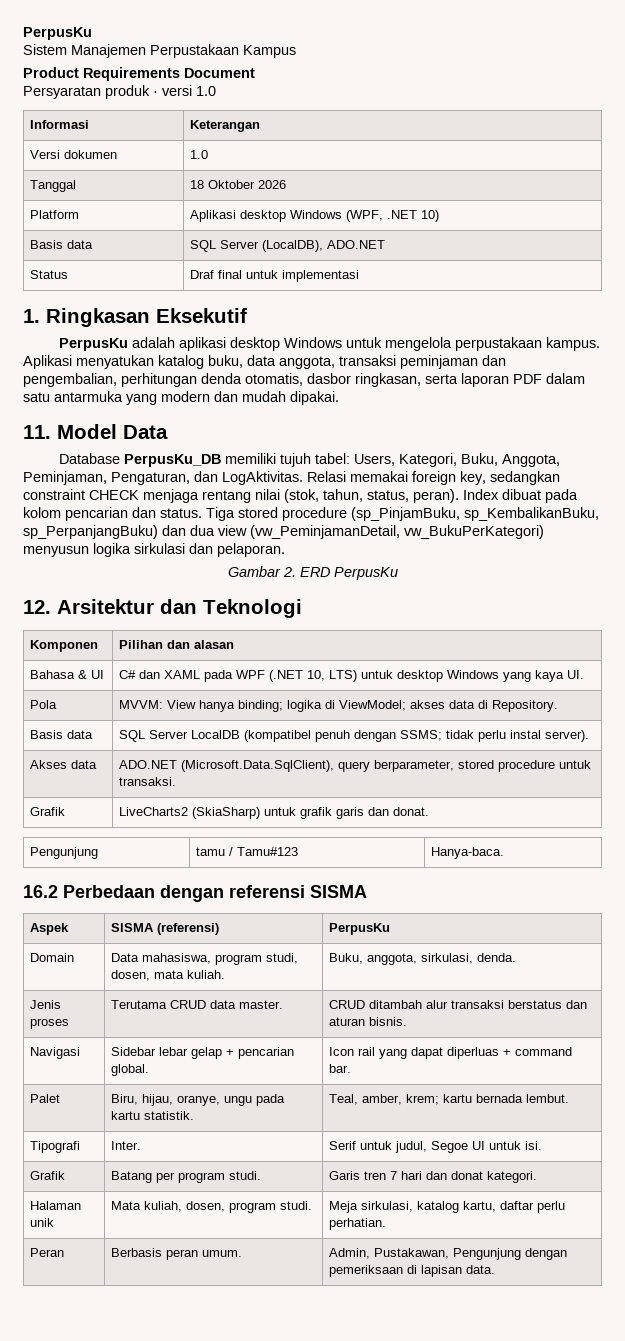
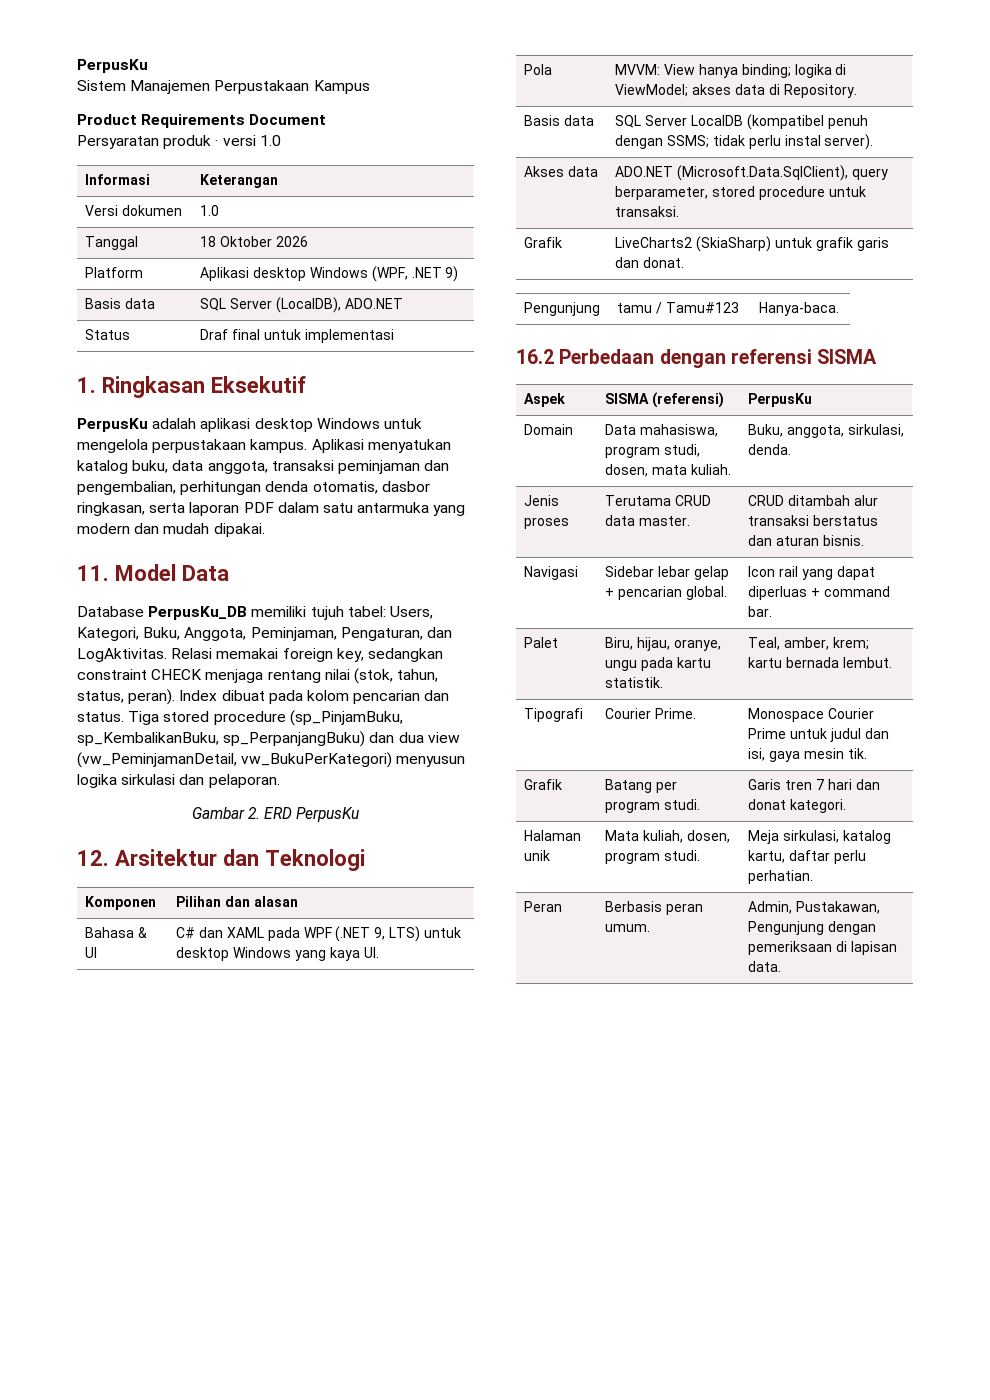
- Platform | Aplikasi desktop Windows (WPF, .NET 10)
+ Platform | Aplikasi desktop Windows (WPF, .NET 9)
- Bahasa & UI | C# dan XAML pada WPF (.NET 10, LTS) untuk desktop Windows yang kaya UI.
+ Bahasa & UI | C# dan XAML pada WPF (.NET 9, LTS) untuk desktop Windows yang kaya UI.
- Tipografi | Inter. | Serif untuk judul, Segoe UI untuk isi.
+ Tipografi | Courier Prime. | Monospace Courier Prime untuk judul dan isi, gaya mesin tik.

